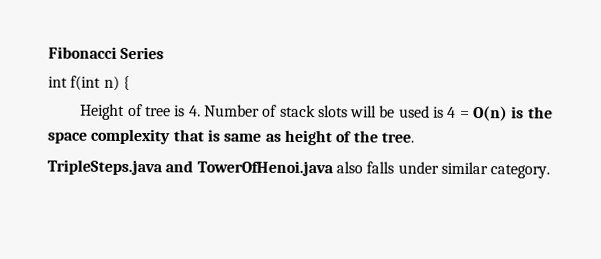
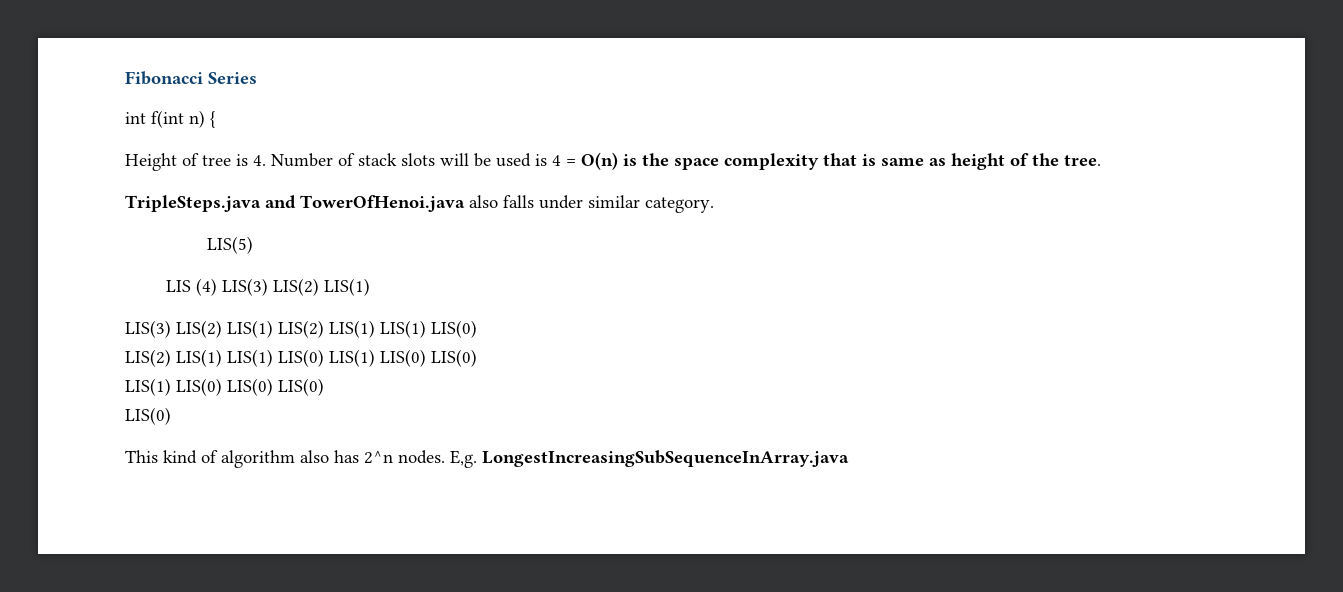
+ LIS(5)
+ LIS (4) LIS(3) LIS(2) LIS(1)
+ LIS(3) LIS(2) LIS(1) LIS(2) LIS(1) LIS(1) LIS(0)
+ LIS(2) LIS(1) LIS(1) LIS(0) LIS(1) LIS(0) LIS(0)
+ LIS(1) LIS(0) LIS(0) LIS(0)
+ LIS(0)
+ This kind of algorithm also has 2^n nodes. E,g. LongestIncreasingSubSequenceInArray.java

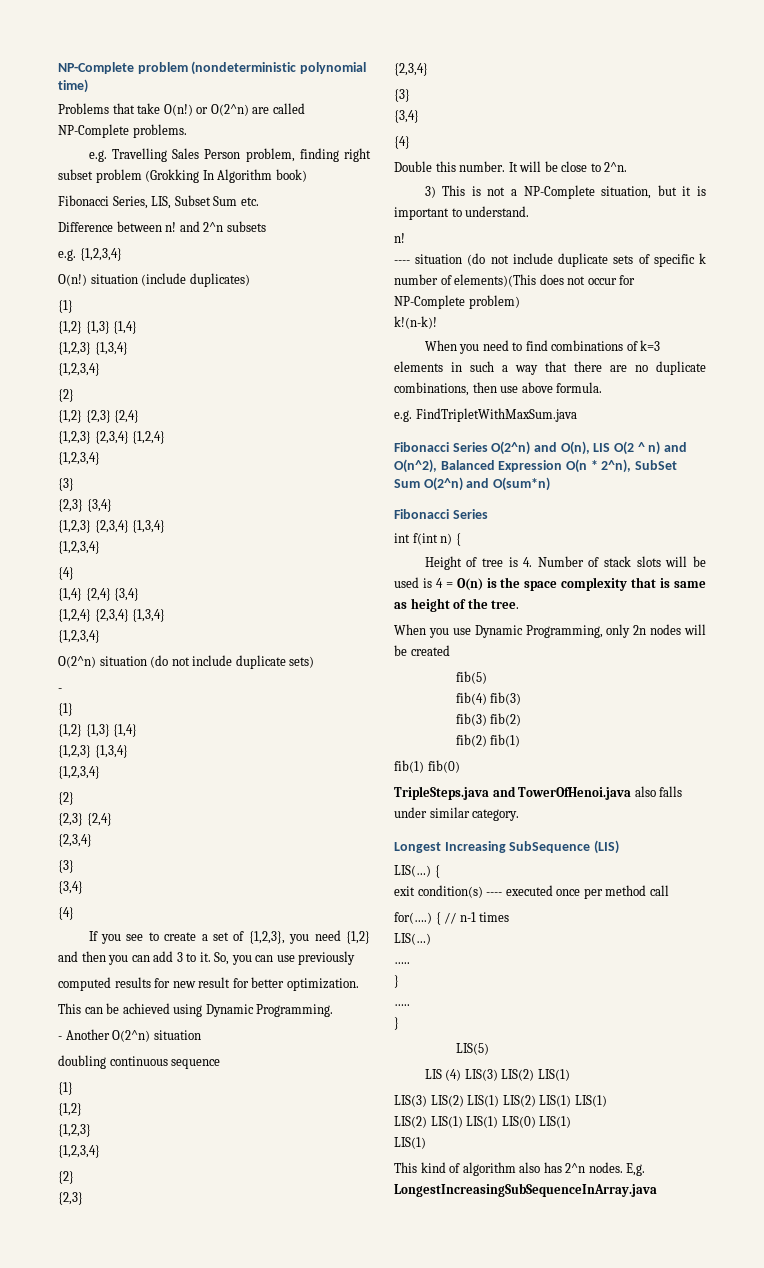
+ NP-Complete problem (nondeterministic polynomial time)
+ Problems that take O(n!) or O(2^n) are called NP-Complete problems.
+ e.g. Travelling Sales Person problem, finding right subset problem (Grokking In Algorithm book)
+ Fibonacci Series, LIS, Subset Sum etc.
+ Difference between n! and 2^n subsets
+ e.g. {1,2,3,4}
+ O(n!) situation (include duplicates)
+ {1}
+ {1,2} {1,3} {1,4}
+ {1,2,3} {1,3,4}
+ {1,2,3,4}
+ {2}
+ {1,2} {2,3} {2,4}
+ {1,2,3} {2,3,4} {1,2,4}
+ {1,2,3,4}
+ {3}
+ {2,3} {3,4}
+ {1,2,3} {2,3,4} {1,3,4}
+ {1,2,3,4}
+ {4}
+ {1,4} {2,4} {3,4}
+ {1,2,4} {2,3,4} {1,3,4}
+ {1,2,3,4}
+ O(2^n) situation (do not include duplicate sets)
+ -
+ {1}
+ {1,2} {1,3} {1,4}
+ {1,2,3} {1,3,4}
+ {1,2,3,4}
+ {2}
+ {2,3} {2,4}
+ {2,3,4}
+ {3}
+ {3,4}
+ {4}
+ If you see to create a set of {1,2,3}, you need {1,2} and then you can add 3 to it. So, you can use previously
+ computed results for new result for better optimization.
+ This can be achieved using Dynamic Programming.
+ - Another O(2^n) situation
+ doubling continuous sequence
+ {1}
+ {1,2}
+ {1,2,3}
+ {1,2,3,4}
+ {2}
+ {2,3}
+ {2,3,4}
+ {3}
+ {3,4}
+ {4}
+ Double this number. It will be close to 2^n.
+ 3) This is not a NP-Complete situation, but it is important to understand.
+ n!
+ ---- situation (do not include duplicate sets of specific k number of elements)(This does not occur for NP-Complete problem)
+ k!(n-k)!
+ When you need to find combinations of k=3 elements in such a way that there are no duplicate combinations, then use above formula.
+ e.g. FindTripletWithMaxSum.java
+ Fibonacci Series O(2^n) and O(n), LIS O(2 ^ n) and O(n^2), Balanced Expression O(n * 2^n), SubSet Sum O(2^n) and O(sum*n)
+ When you use Dynamic Programming, only 2n nodes will be created
+ fib(5)
+ fib(4) fib(3)
+ fib(3) fib(2)
+ fib(2) fib(1)
+ fib(1) fib(0)
+ Longest Increasing SubSequence (LIS)
+ LIS(…) {
+ exit condition(s) ---- executed once per method call
+ for(….) { // n-1 times
+ LIS(…)
+ …..
+ }
+ …..
+ }
- LIS(3) LIS(2) LIS(1) LIS(2) LIS(1) LIS(1) LIS(0)
+ LIS(3) LIS(2) LIS(1) LIS(2) LIS(1) LIS(1)
- LIS(2) LIS(1) LIS(1) LIS(0) LIS(1) LIS(0) LIS(0)
- LIS(1) LIS(0) LIS(0) LIS(0)
- LIS(0)
+ LIS(2) LIS(1) LIS(1) LIS(0) LIS(1)
+ LIS(1)

